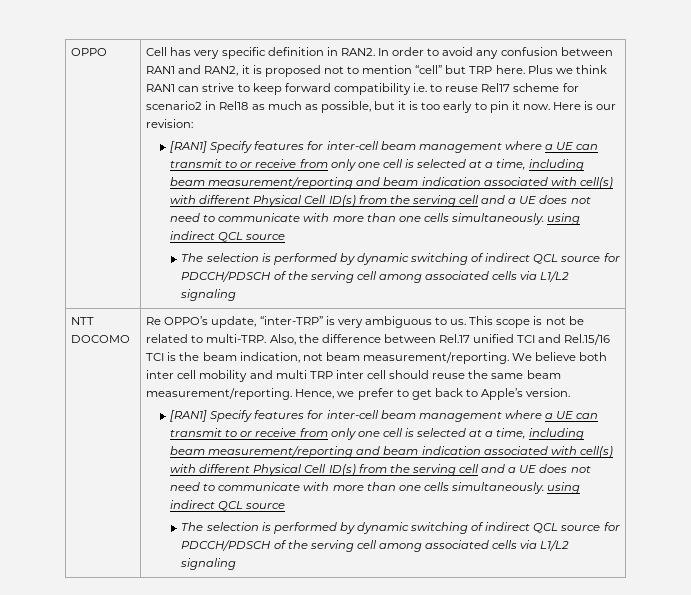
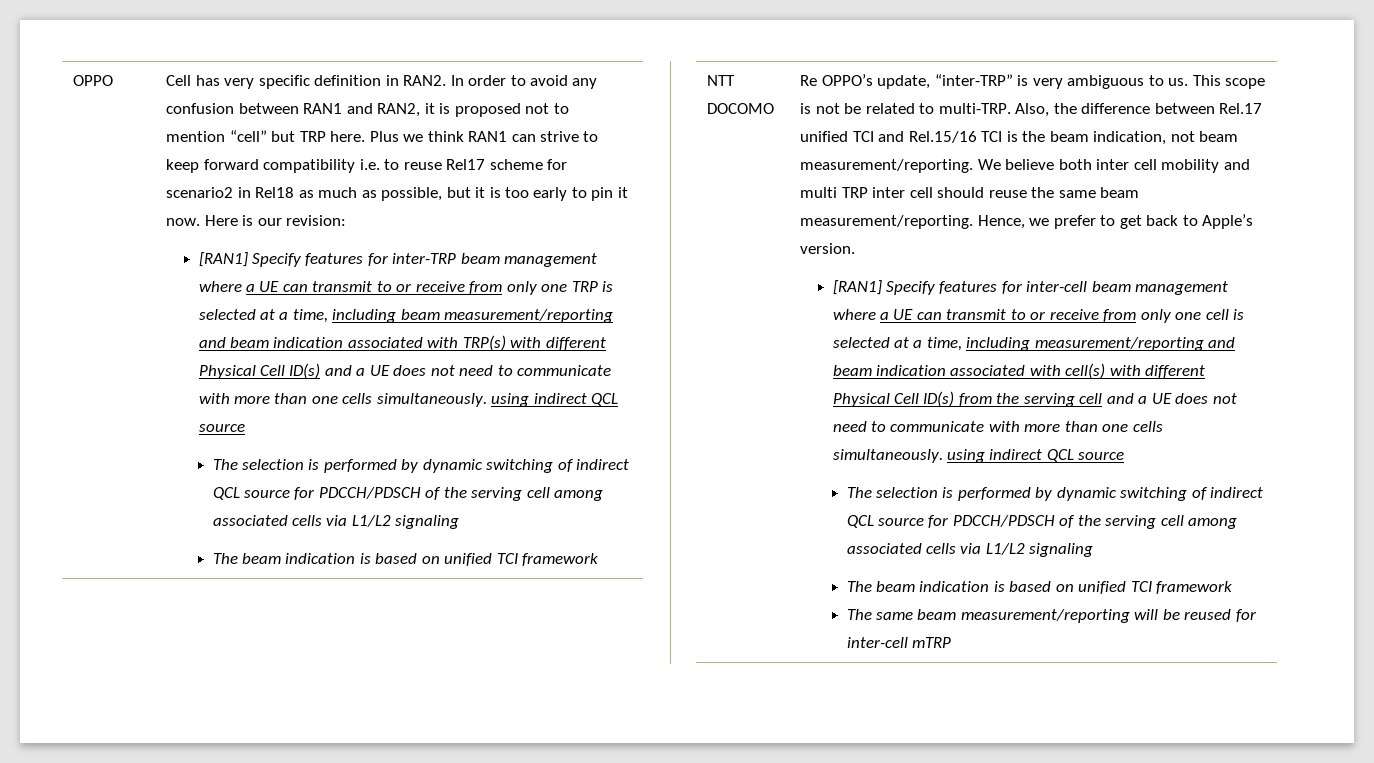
  Here is our revision:
- [RAN1] Specify features for inter-cell beam management where a UE can transmit to or receive from only one cell is selected at a time, including beam measurement/reporting and beam indication associated with cell(s) with different Physical Cell ID(s) from the serving cell and a UE does not need to communicate with more than one cells simultaneously. using indirect QCL source
+ [RAN1] Specify features for inter-TRP beam management where a UE can transmit to or receive from only one TRP is selected at a time, including beam measurement/reporting and beam indication associated with TRP(s) with different Physical Cell ID(s) and a UE does not need to communicate with more than one cells simultaneously. using indirect QCL source
  The selection is performed by dynamic switching of indirect QCL source for PDCCH/PDSCH of the serving cell among associated cells via L1/L2 signaling
+ The beam indication is based on unified TCI framework
  Hence, we prefer to get back to Apple’s version.
- [RAN1] Specify features for inter-cell beam management where a UE can transmit to or receive from only one cell is selected at a time, including beam measurement/reporting and beam indication associated with cell(s) with different Physical Cell ID(s) from the serving cell and a UE does not need to communicate with more than one cells simultaneously. using indirect QCL source
+ [RAN1] Specify features for inter-cell beam management where a UE can transmit to or receive from only one cell is selected at a time, including measurement/reporting and beam indication associated with cell(s) with different Physical Cell ID(s) from the serving cell and a UE does not need to communicate with more than one cells simultaneously. using indirect QCL source
  The selection is performed by dynamic switching of indirect QCL source for PDCCH/PDSCH of the serving cell among associated cells via L1/L2 signaling
+ The beam indication is based on unified TCI framework
+ The same beam measurement/reporting will be reused for inter-cell mTRP

